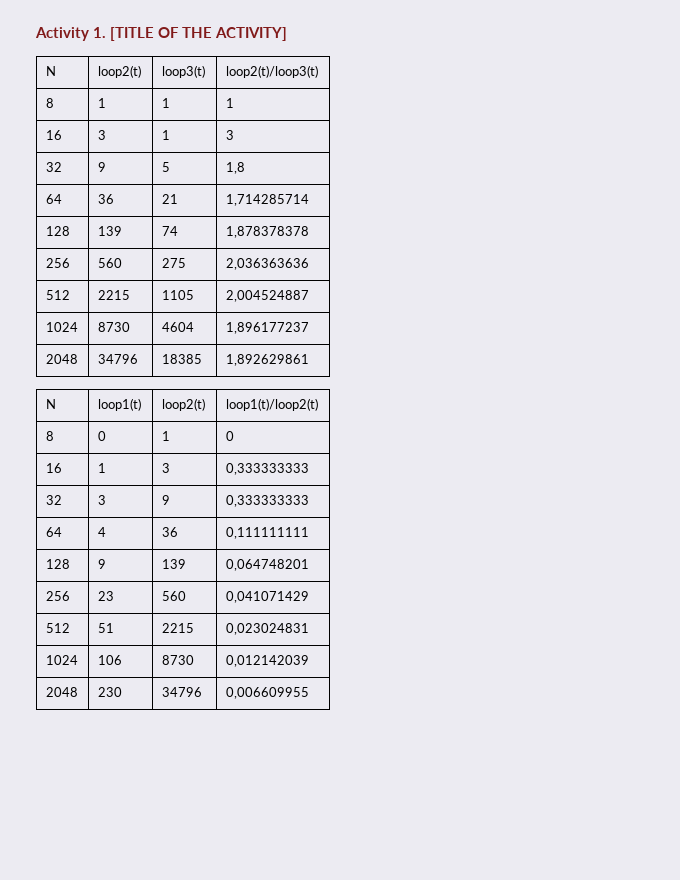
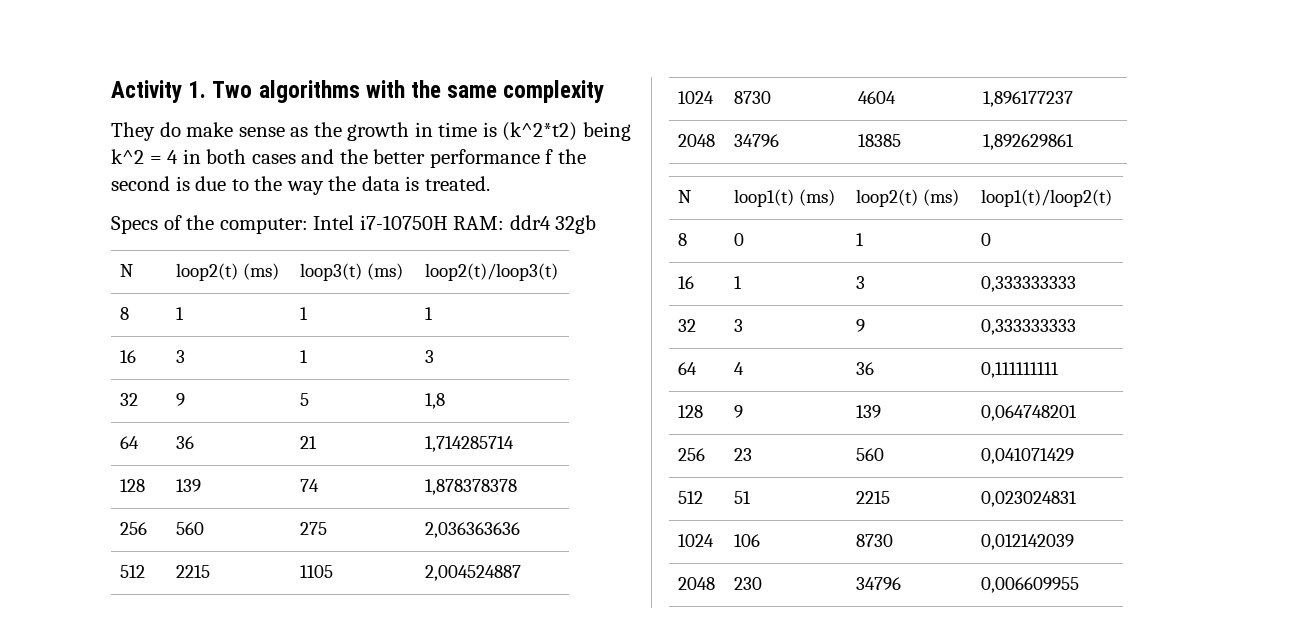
- Activity 1. [TITLE OF THE ACTIVITY]
+ Activity 1. Two algorithms with the same complexity
+ They do make sense as the growth in time is (k^2*t2) being k^2 = 4 in both cases and the better performance f the second is due to the way the data is treated.
+ Specs of the computer: Intel i7-10750H RAM: ddr4 32gb
- N | loop2(t) | loop3(t) | loop2(t)/loop3(t)
+ N | loop2(t) (ms) | loop3(t) (ms) | loop2(t)/loop3(t)
- N | loop1(t) | loop2(t) | loop1(t)/loop2(t)
+ N | loop1(t) (ms) | loop2(t) (ms) | loop1(t)/loop2(t)

